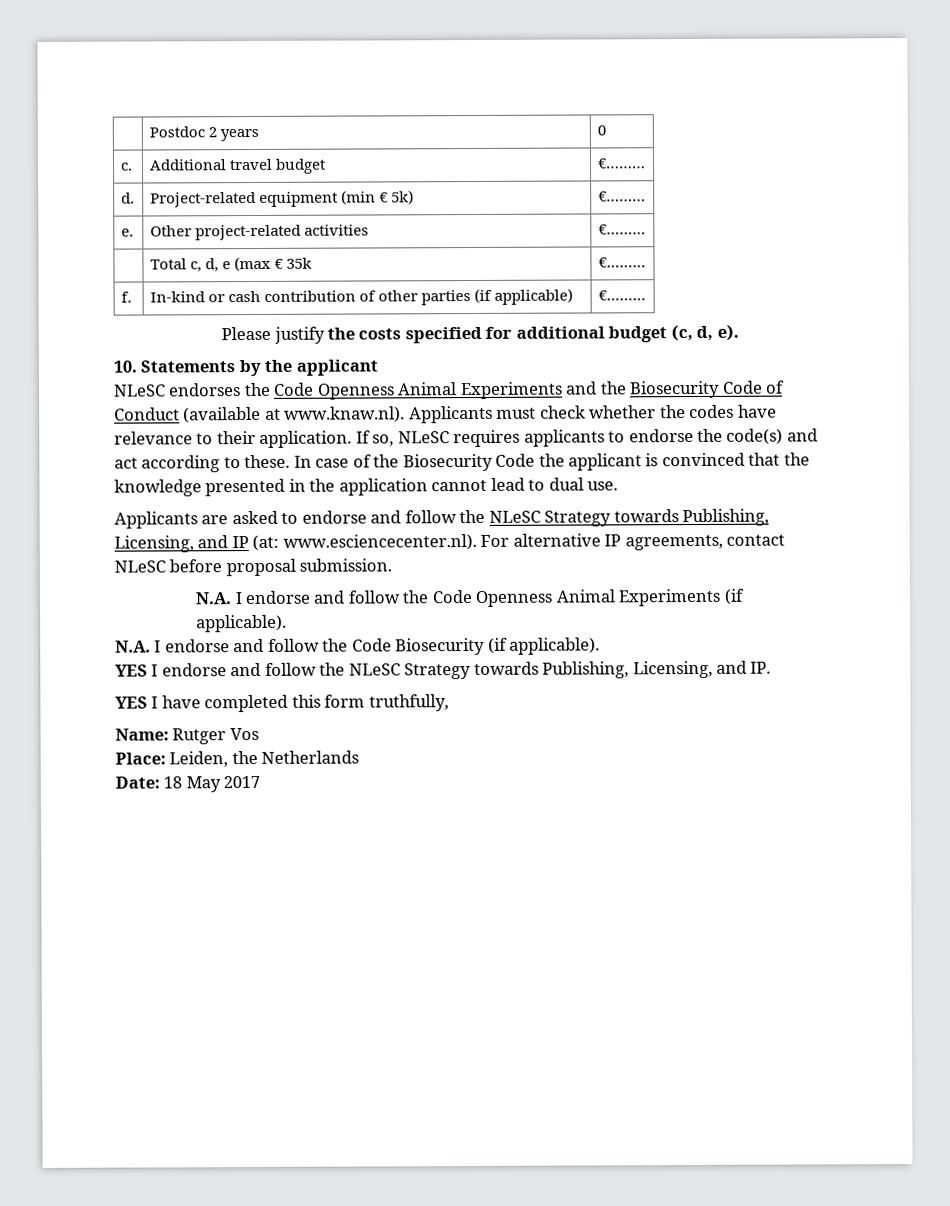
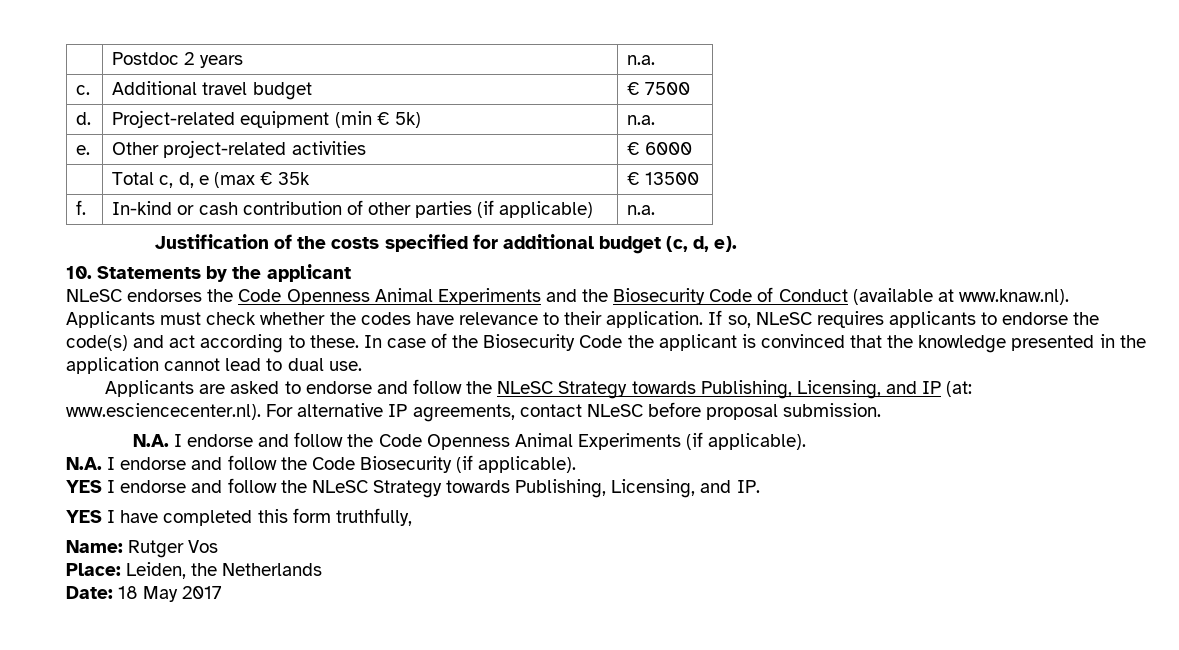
- | Postdoc 2 years | 0
+ | Postdoc 2 years | n.a.
- c. | Additional travel budget | €………
+ c. | Additional travel budget | € 7500
- d. | Project-related equipment (min € 5k) | €………
+ d. | Project-related equipment (min € 5k) | n.a.
- e. | Other project-related activities | €………
+ e. | Other project-related activities | € 6000
- | Total c, d, e (max € 35k | €………
+ | Total c, d, e (max € 35k | € 13500
- f. | In-kind or cash contribution of other parties (if applicable) | €………
- Please justify the costs specified for additional budget (c, d, e).
+ f. | In-kind or cash contribution of other parties (if applicable) | n.a.
+ Justification of the costs specified for additional budget (c, d, e).

